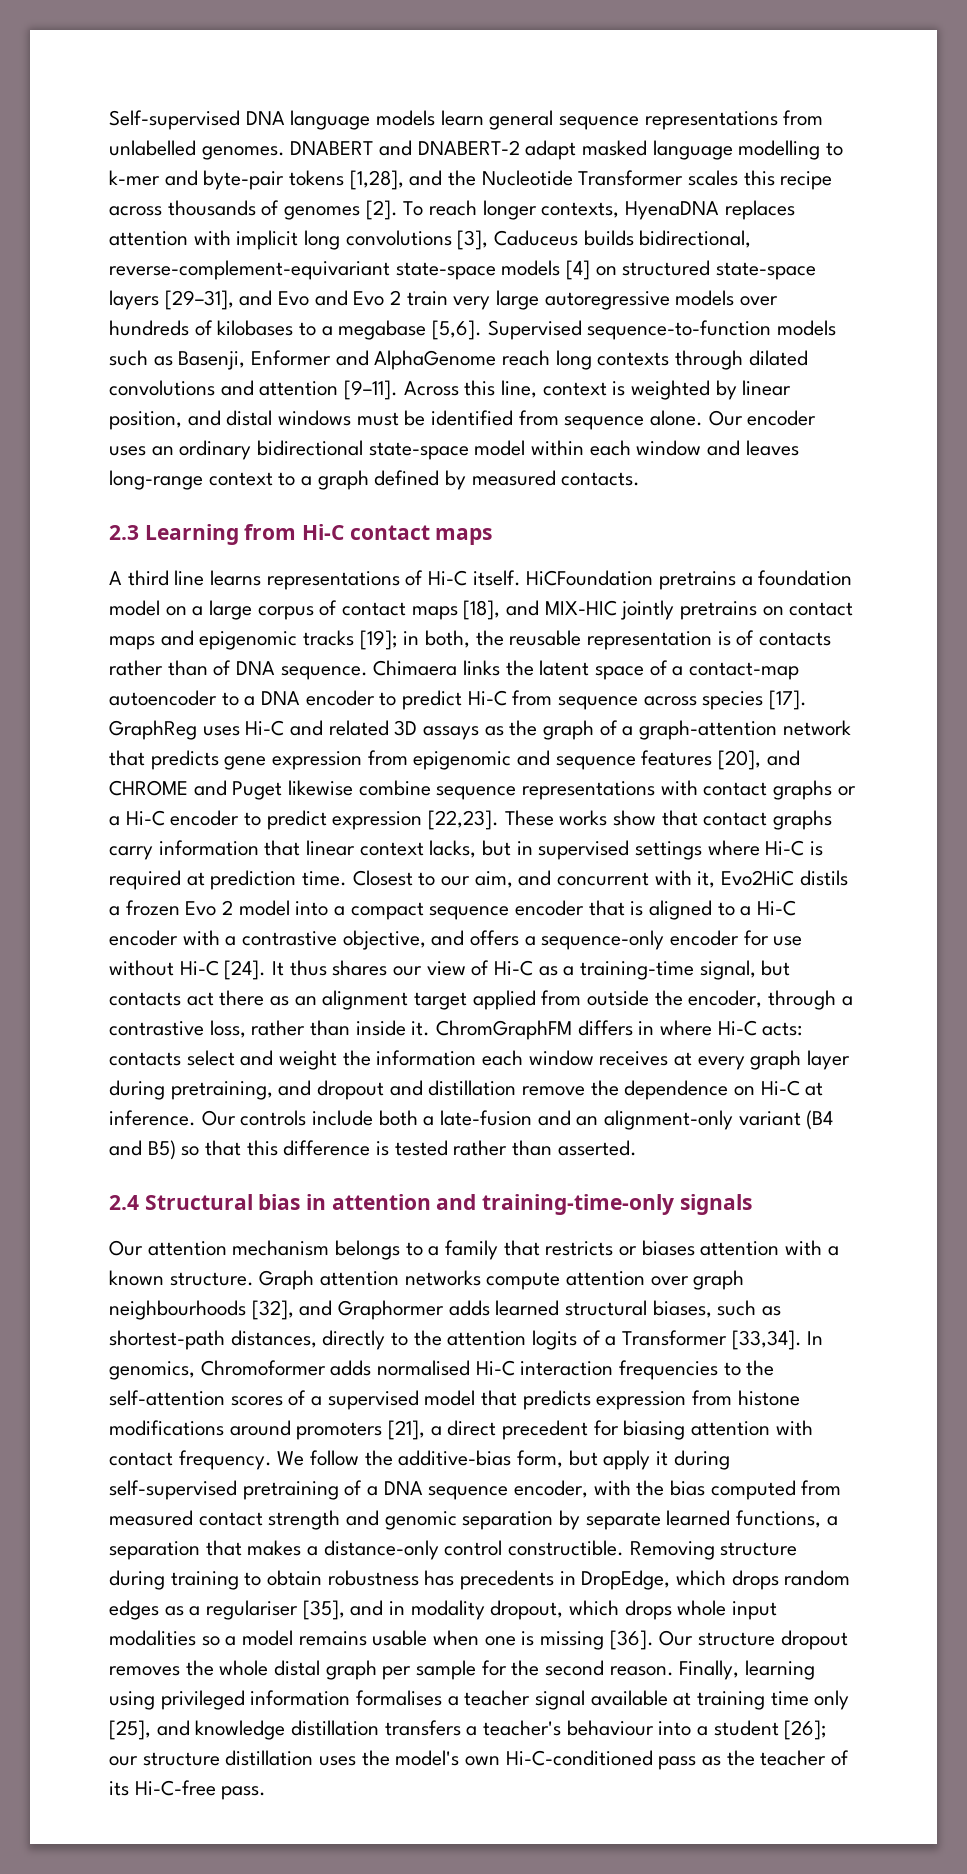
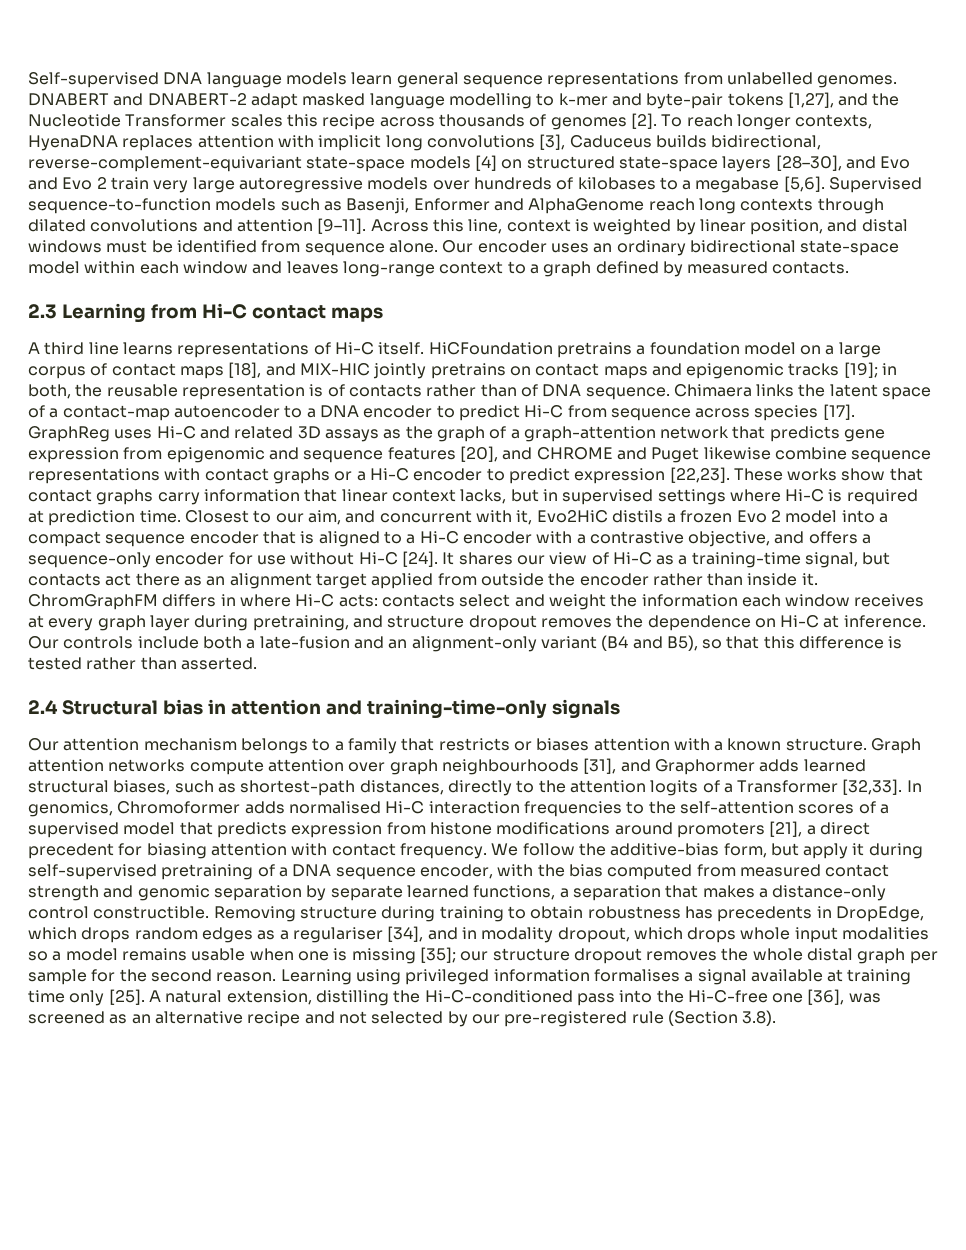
- DNABERT and DNABERT-2 adapt masked language modelling to k-mer and byte-pair tokens [1,28], and the Nucleotide Transformer scales this recipe across thousands of genomes [2].
+ DNABERT and DNABERT-2 adapt masked language modelling to k-mer and byte-pair tokens [1,27], and the Nucleotide Transformer scales this recipe across thousands of genomes [2].
- To reach longer contexts, HyenaDNA replaces attention with implicit long convolutions [3], Caduceus builds bidirectional, reverse-complement-equivariant state-space models [4] on structured state-space layers [29–31], and Evo and Evo 2 train very large autoregressive models over hundreds of kilobases to a megabase [5,6].
+ To reach longer contexts, HyenaDNA replaces attention with implicit long convolutions [3], Caduceus builds bidirectional, reverse-complement-equivariant state-space models [4] on structured state-space layers [28–30], and Evo and Evo 2 train very large autoregressive models over hundreds of kilobases to a megabase [5,6].
- It thus shares our view of Hi-C as a training-time signal, but contacts act there as an alignment target applied from outside the encoder, through a contrastive loss, rather than inside it.
+ It shares our view of Hi-C as a training-time signal, but contacts act there as an alignment target applied from outside the encoder rather than inside it.
- ChromGraphFM differs in where Hi-C acts: contacts select and weight the information each window receives at every graph layer during pretraining, and dropout and distillation remove the dependence on Hi-C at inference.
+ ChromGraphFM differs in where Hi-C acts: contacts select and weight the information each window receives at every graph layer during pretraining, and structure dropout removes the dependence on Hi-C at inference.
- Our controls include both a late-fusion and an alignment-only variant (B4 and B5) so that this difference is tested rather than asserted.
+ Our controls include both a late-fusion and an alignment-only variant (B4 and B5), so that this difference is tested rather than asserted.
- Graph attention networks compute attention over graph neighbourhoods [32], and Graphormer adds learned structural biases, such as shortest-path distances, directly to the attention logits of a Transformer [33,34].
+ Graph attention networks compute attention over graph neighbourhoods [31], and Graphormer adds learned structural biases, such as shortest-path distances, directly to the attention logits of a Transformer [32,33].
- Removing structure during training to obtain robustness has precedents in DropEdge, which drops random edges as a regulariser [35], and in modality dropout, which drops whole input modalities so a model remains usable when one is missing [36]. Our structure dropout removes the whole distal graph per sample for the second reason.
+ Removing structure during training to obtain robustness has precedents in DropEdge, which drops random edges as a regulariser [34], and in modality dropout, which drops whole input modalities so a model remains usable when one is missing [35]; our structure dropout removes the whole distal graph per sample for the second reason.
- Finally, learning using privileged information formalises a teacher signal available at training time only [25], and knowledge distillation transfers a teacher's behaviour into a student [26]; our structure distillation uses the model's own Hi-C-conditioned pass as the teacher of its Hi-C-free pass.
+ Learning using privileged information formalises a signal available at training time only [25]. A natural extension, distilling the Hi-C-conditioned pass into the Hi-C-free one [36], was screened as an alternative recipe and not selected by our pre-registered rule (Section 3.8).

